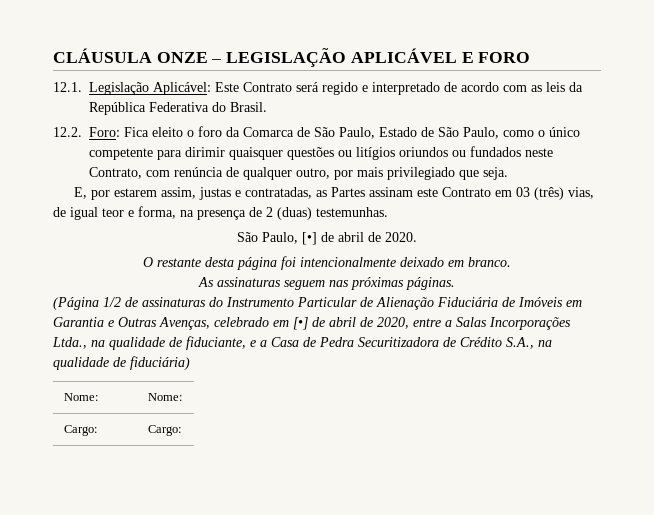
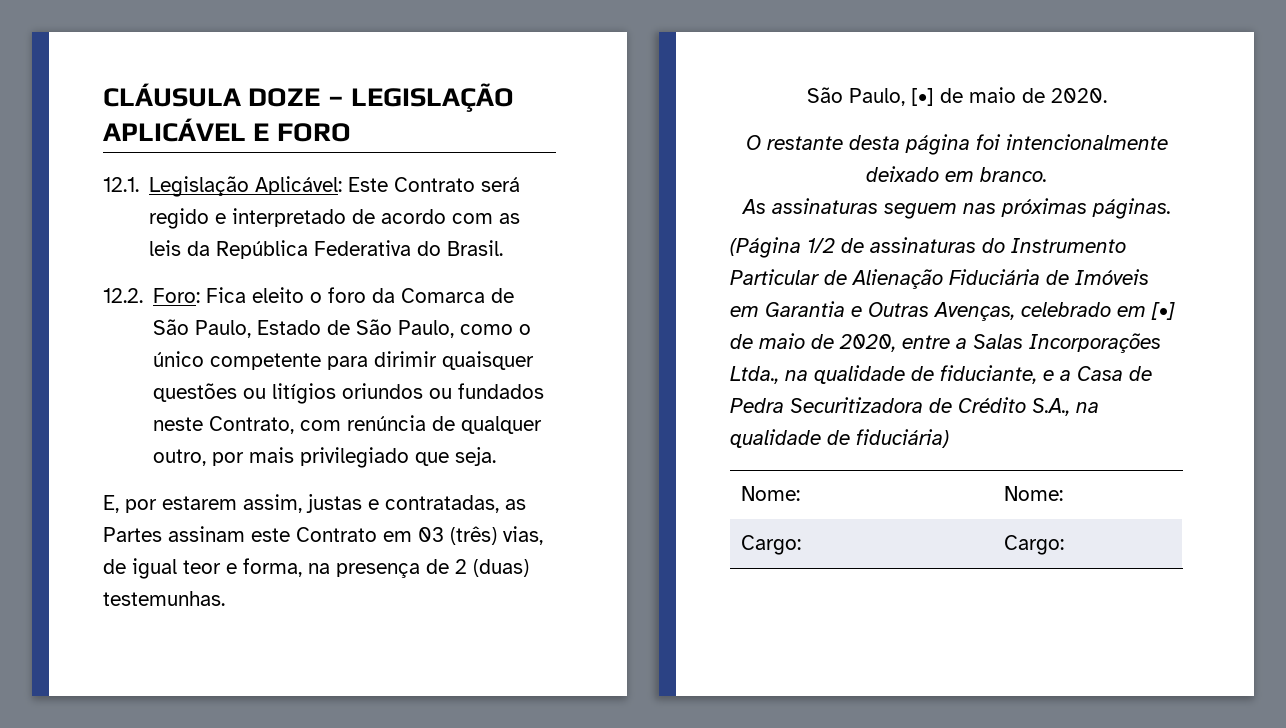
- CLÁUSULA ONZE – LEGISLAÇÃO APLICÁVEL E FORO
+ CLÁUSULA DOZE – LEGISLAÇÃO APLICÁVEL E FORO
- São Paulo, [•] de abril de 2020.
+ São Paulo, [•] de maio de 2020.
- (Página 1/2 de assinaturas do Instrumento Particular de Alienação Fiduciária de Imóveis em Garantia e Outras Avenças, celebrado em [•] de abril de 2020, entre a Salas Incorporações Ltda., na qualidade de fiduciante, e a Casa de Pedra Securitizadora de Crédito S.A., na qualidade de fiduciária)
+ (Página 1/2 de assinaturas do Instrumento Particular de Alienação Fiduciária de Imóveis em Garantia e Outras Avenças, celebrado em [•] de maio de 2020, entre a Salas Incorporações Ltda., na qualidade de fiduciante, e a Casa de Pedra Securitizadora de Crédito S.A., na qualidade de fiduciária)

